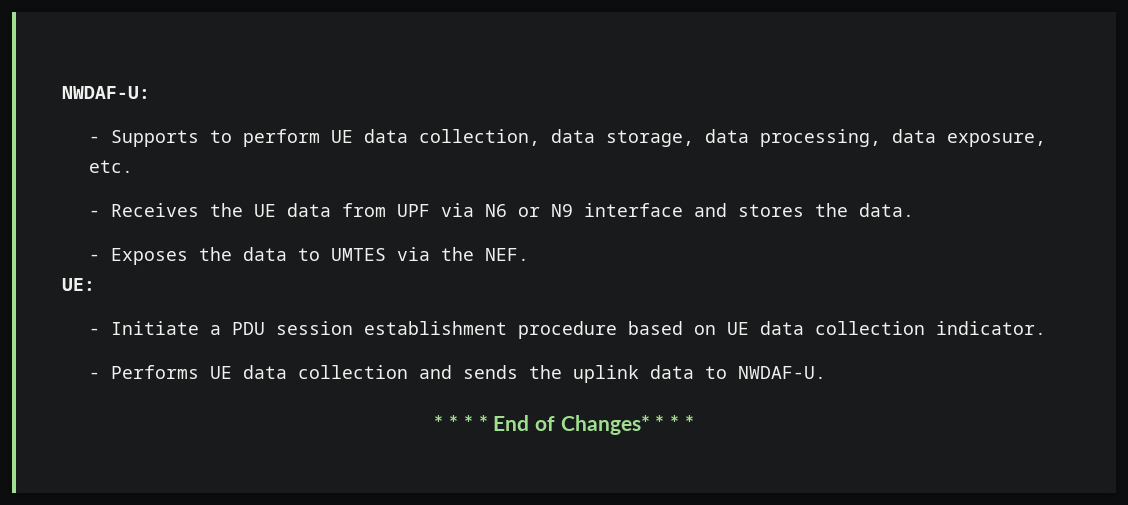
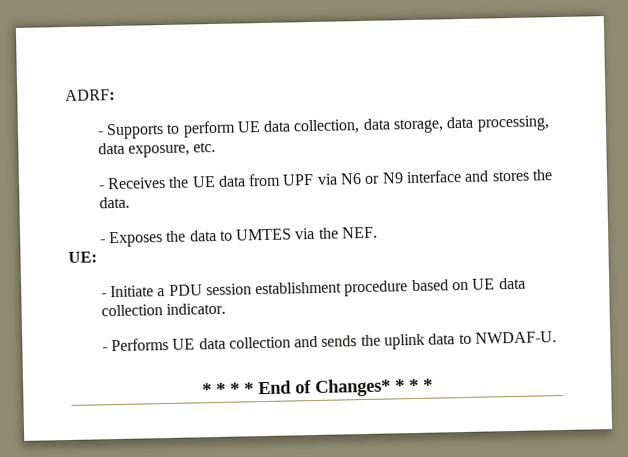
- NWDAF-U:
+ ADRF:

